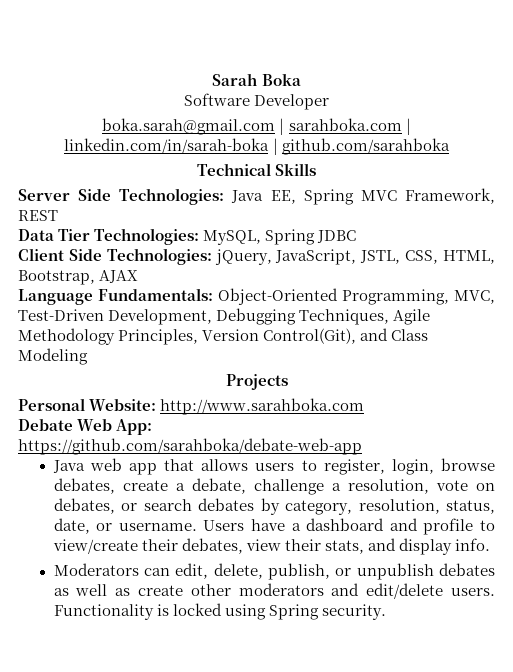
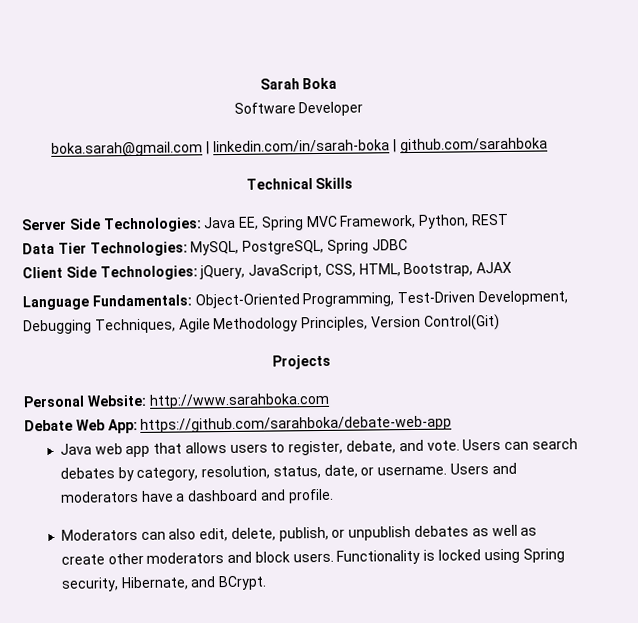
- boka.sarah@gmail.com | sarahboka.com | linkedin.com/in/sarah-boka | github.com/sarahboka
+ boka.sarah@gmail.com | linkedin.com/in/sarah-boka | github.com/sarahboka
- Server Side Technologies: Java EE, Spring MVC Framework, REST
+ Server Side Technologies: Java EE, Spring MVC Framework, Python, REST
- Data Tier Technologies: MySQL, Spring JDBC
+ Data Tier Technologies: MySQL, PostgreSQL, Spring JDBC
- Client Side Technologies: jQuery, JavaScript, JSTL, CSS, HTML, Bootstrap, AJAX
+ Client Side Technologies: jQuery, JavaScript, CSS, HTML, Bootstrap, AJAX
- Language Fundamentals: Object-Oriented Programming, MVC, Test-Driven Development, Debugging Techniques, Agile Methodology Principles, Version Control(Git), and Class Modeling
+ Language Fundamentals: Object-Oriented Programming, Test-Driven Development, Debugging Techniques, Agile Methodology Principles, Version Control(Git)
- Java web app that allows users to register, login, browse debates, create a debate, challenge a resolution, vote on debates, or search debates by category, resolution, status, date, or username.
+ Java web app that allows users to register, debate, and vote. Users can search debates by category, resolution, status, date, or username.
- Users have a dashboard and profile to view/create their debates, view their stats, and display info.
+ Users and moderators have a dashboard and profile.
- Moderators can edit, delete, publish, or unpublish debates as well as create other moderators and edit/delete users.
+ Moderators can also edit, delete, publish, or unpublish debates as well as create other moderators and block users.
- Functionality is locked using Spring security.
+ Functionality is locked using Spring security, Hibernate, and BCrypt.

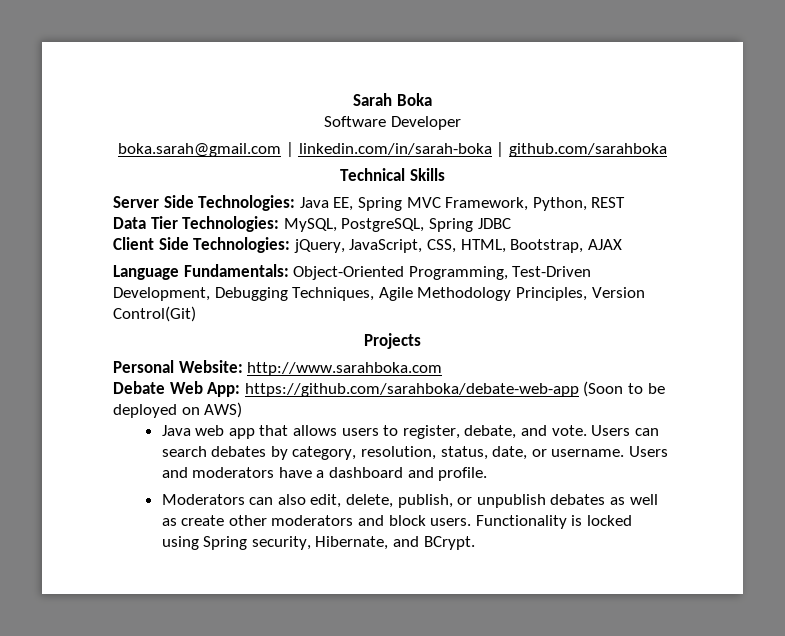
- Debate Web App: https://github.com/sarahboka/debate-web-app
+ Debate Web App: https://github.com/sarahboka/debate-web-app (Soon to be deployed on AWS)

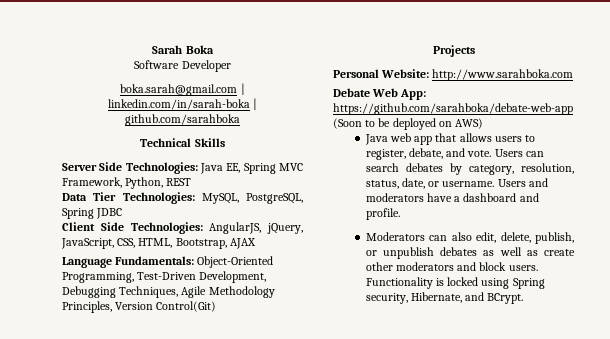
- Client Side Technologies: jQuery, JavaScript, CSS, HTML, Bootstrap, AJAX
+ Client Side Technologies: AngularJS, jQuery, JavaScript, CSS, HTML, Bootstrap, AJAX

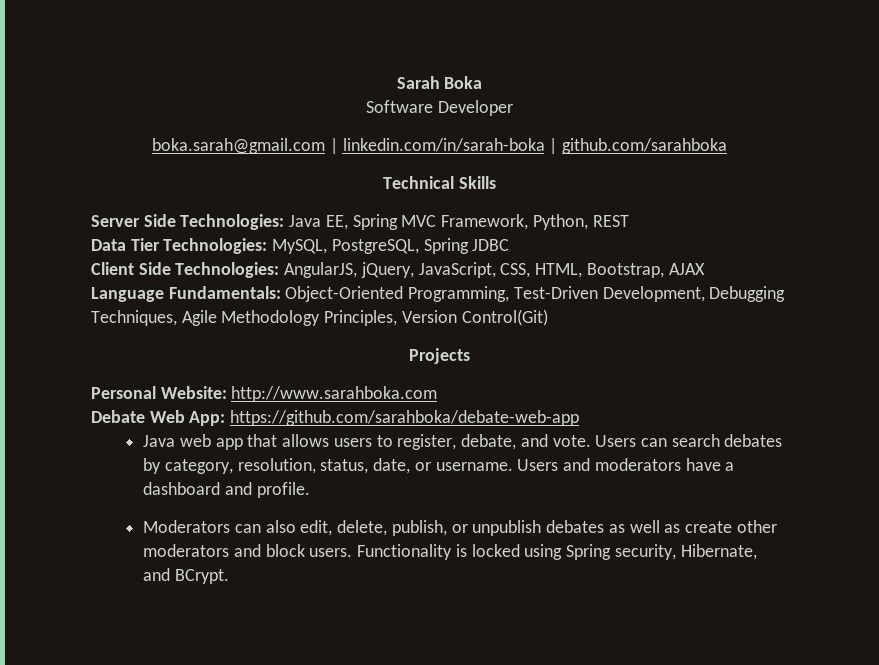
- Debate Web App: https://github.com/sarahboka/debate-web-app (Soon to be deployed on AWS)
+ Debate Web App: https://github.com/sarahboka/debate-web-app

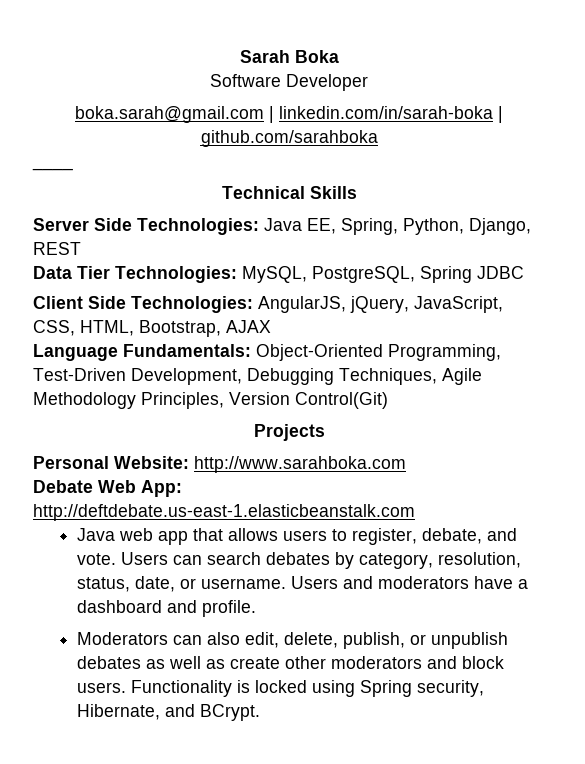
+ ____
- Server Side Technologies: Java EE, Spring MVC Framework, Python, REST
+ Server Side Technologies: Java EE, Spring, Python, Django, REST
- Debate Web App: https://github.com/sarahboka/debate-web-app
+ Debate Web App: http://deftdebate.us-east-1.elasticbeanstalk.com

